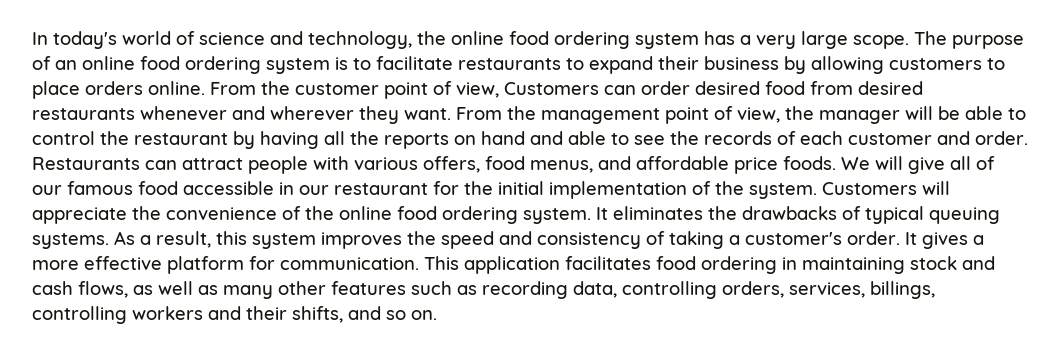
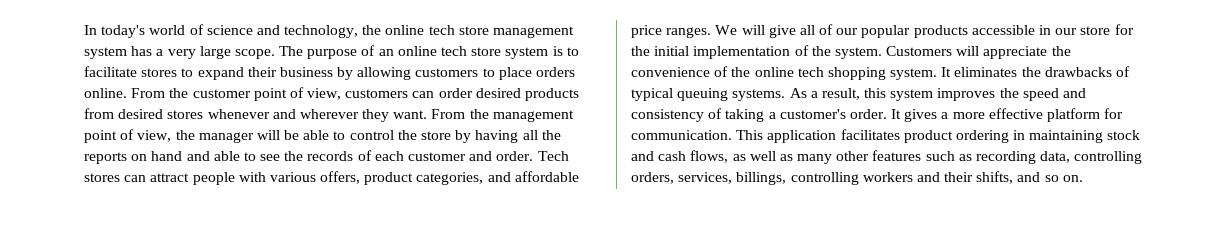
- In today's world of science and technology, the online food ordering system has a very large scope.
+ In today's world of science and technology, the online tech store management system has a very large scope.
- The purpose of an online food ordering system is to facilitate restaurants to expand their business by allowing customers to place orders online.
+ The purpose of an online tech store system is to facilitate stores to expand their business by allowing customers to place orders online.
- From the customer point of view, Customers can order desired food from desired restaurants whenever and wherever they want.
+ From the customer point of view, customers can order desired products from desired stores whenever and wherever they want.
- From the management point of view, the manager will be able to control the restaurant by having all the reports on hand and able to see the records of each customer and order.
+ From the management point of view, the manager will be able to control the store by having all the reports on hand and able to see the records of each customer and order.
- Restaurants can attract people with various offers, food menus, and affordable price foods.
+ Tech stores can attract people with various offers, product categories, and affordable price ranges.
- We will give all of our famous food accessible in our restaurant for the initial implementation of the system.
+ We will give all of our popular products accessible in our store for the initial implementation of the system.
- Customers will appreciate the convenience of the online food ordering system.
+ Customers will appreciate the convenience of the online tech shopping system.
- This application facilitates food ordering in maintaining stock and cash flows, as well as many other features such as recording data, controlling orders, services, billings, controlling workers and their shifts, and so on.
+ This application facilitates product ordering in maintaining stock and cash flows, as well as many other features such as recording data, controlling orders, services, billings, controlling workers and their shifts, and so on.

